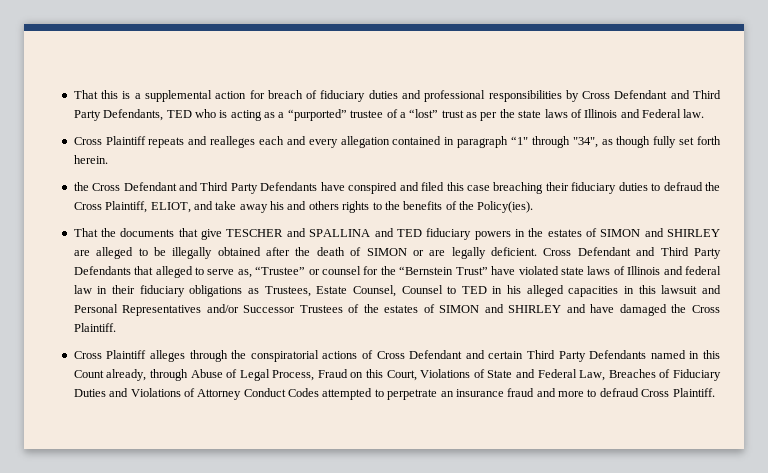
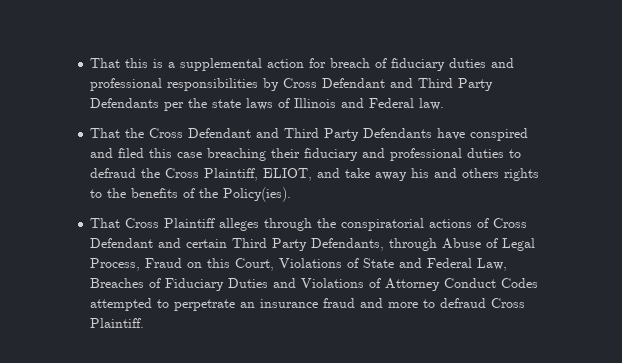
- That this is a supplemental action for breach of fiduciary duties and professional responsibilities by Cross Defendant and Third Party Defendants, TED who is acting as a “purported” trustee of a “lost” trust as per the state laws of Illinois and Federal law.
+ That this is a supplemental action for breach of fiduciary duties and professional responsibilities by Cross Defendant and Third Party Defendants per the state laws of Illinois and Federal law.
- Cross Plaintiff repeats and realleges each and every allegation contained in paragraph “1" through "34", as though fully set forth herein.
- the Cross Defendant and Third Party Defendants have conspired and filed this case breaching their fiduciary duties to defraud the Cross Plaintiff, ELIOT, and take away his and others rights to the benefits of the Policy(ies).
+ That the Cross Defendant and Third Party Defendants have conspired and filed this case breaching their fiduciary and professional duties to defraud the Cross Plaintiff, ELIOT, and take away his and others rights to the benefits of the Policy(ies).
- That the documents that give TESCHER and SPALLINA and TED fiduciary powers in the estates of SIMON and SHIRLEY are alleged to be illegally obtained after the death of SIMON or are legally deficient. Cross Defendant and Third Party Defendants that alleged to serve as, “Trustee” or counsel for the “Bernstein Trust” have violated state laws of Illinois and federal law in their fiduciary obligations as Trustees, Estate Counsel, Counsel to TED in his alleged capacities in this lawsuit and Personal Representatives and/or Successor Trustees of the estates of SIMON and SHIRLEY and have damaged the Cross Plaintiff.
- Cross Plaintiff alleges through the conspiratorial actions of Cross Defendant and certain Third Party Defendants named in this Count already, through Abuse of Legal Process, Fraud on this Court, Violations of State and Federal Law, Breaches of Fiduciary Duties and Violations of Attorney Conduct Codes attempted to perpetrate an insurance fraud and more to defraud Cross Plaintiff.
+ That Cross Plaintiff alleges through the conspiratorial actions of Cross Defendant and certain Third Party Defendants, through Abuse of Legal Process, Fraud on this Court, Violations of State and Federal Law, Breaches of Fiduciary Duties and Violations of Attorney Conduct Codes attempted to perpetrate an insurance fraud and more to defraud Cross Plaintiff.

